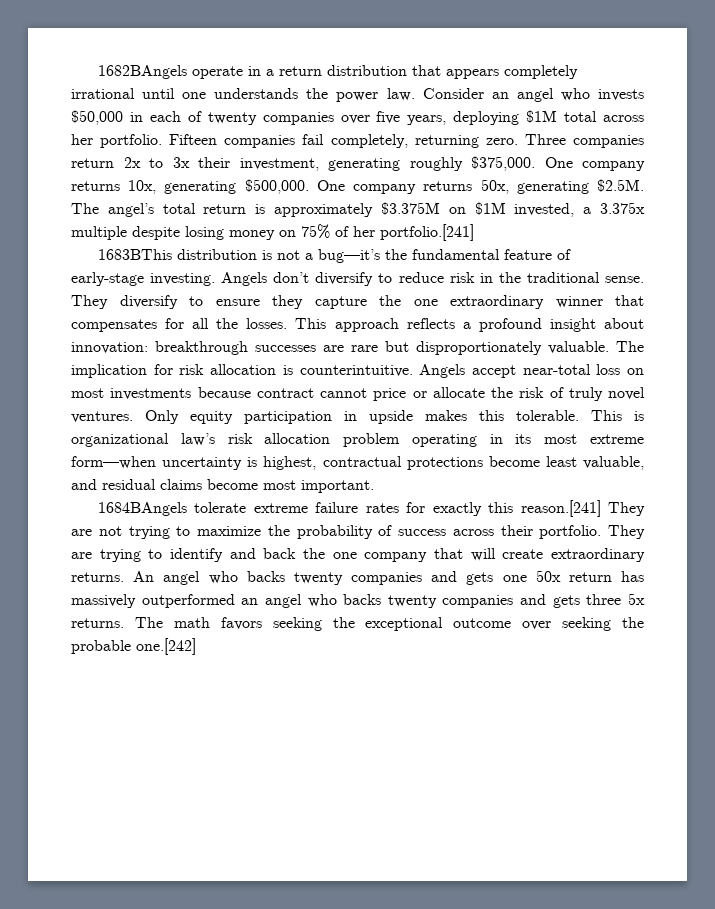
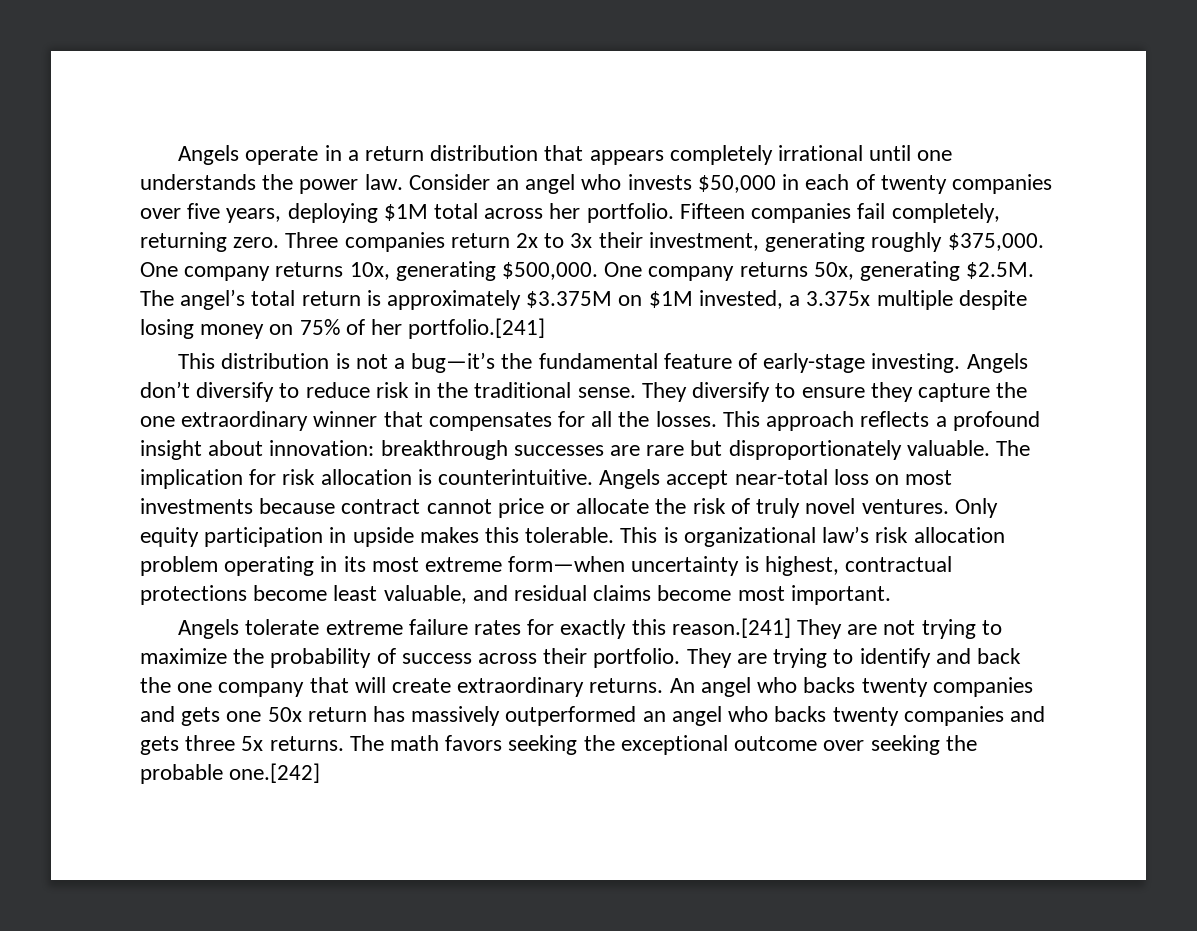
- 1682BAngels operate in a return distribution that appears completely irrational until one understands the power law.
+ Angels operate in a return distribution that appears completely irrational until one understands the power law.
- 1683BThis distribution is not a bug—it’s the fundamental feature of early-stage investing.
+ This distribution is not a bug—it’s the fundamental feature of early-stage investing.
- 1684BAngels tolerate extreme failure rates for exactly this reason.[241] They are not trying to maximize the probability of success across their portfolio.
+ Angels tolerate extreme failure rates for exactly this reason.[241] They are not trying to maximize the probability of success across their portfolio.

